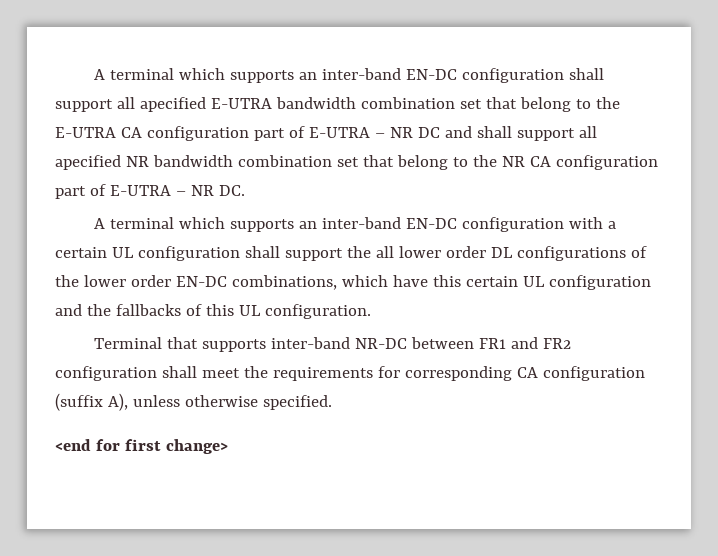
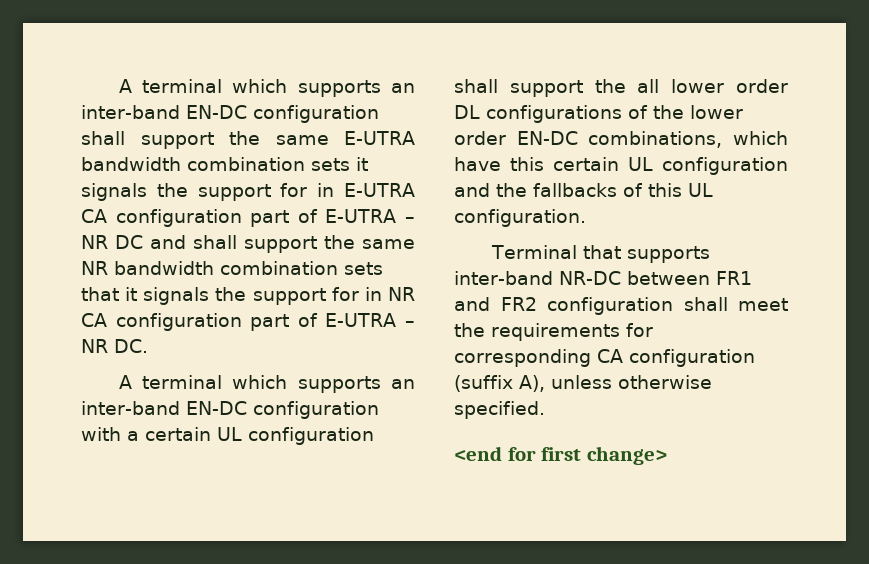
- A terminal which supports an inter-band EN-DC configuration shall support all apecified E-UTRA bandwidth combination set that belong to the E-UTRA CA configuration part of E-UTRA – NR DC and shall support all apecified NR bandwidth combination set that belong to the NR CA configuration part of E-UTRA – NR DC.
+ A terminal which supports an inter-band EN-DC configuration shall support the same E-UTRA bandwidth combination sets it signals the support for in E-UTRA CA configuration part of E-UTRA – NR DC and shall support the same NR bandwidth combination sets that it signals the support for in NR CA configuration part of E-UTRA – NR DC.

